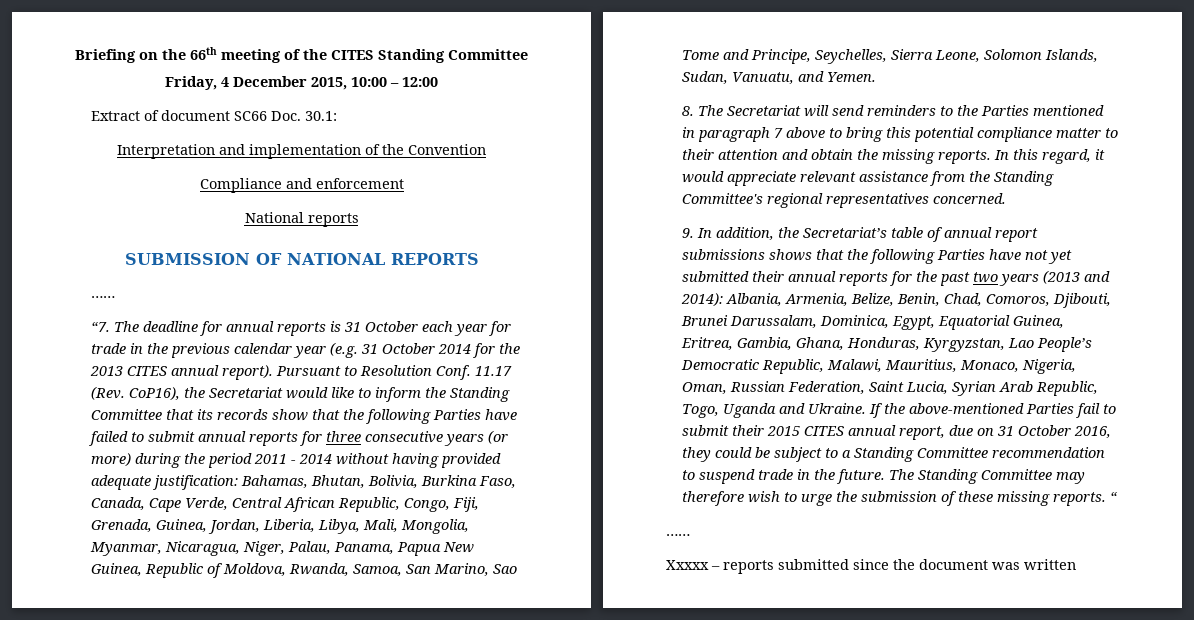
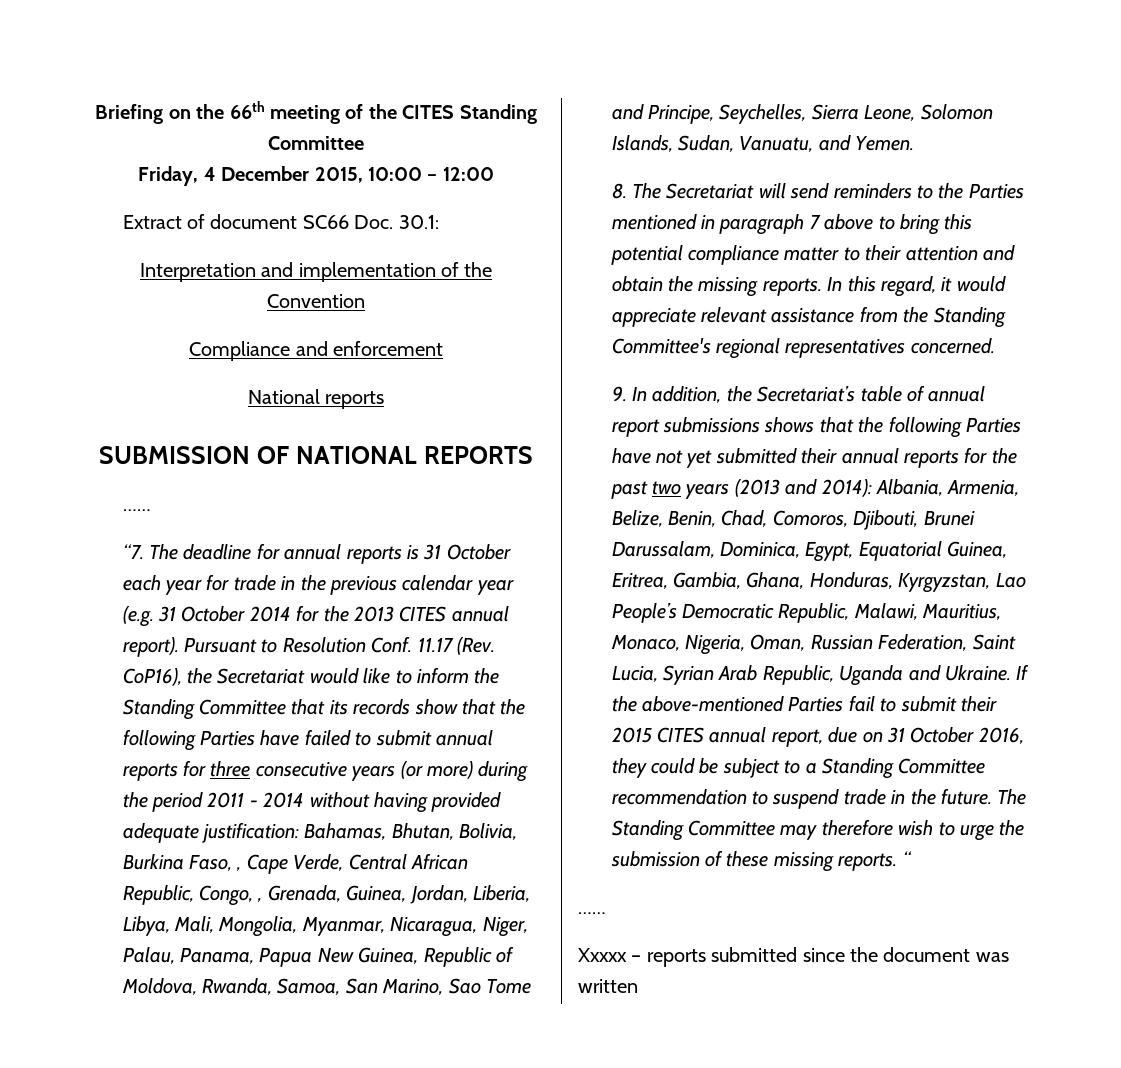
- Bahamas, Bhutan, Bolivia, Burkina Faso, Canada, Cape Verde, Central African Republic, Congo, Fiji, Grenada, Guinea, Jordan, Liberia, Libya, Mali, Mongolia, Myanmar, Nicaragua, Niger, Palau, Panama, Papua New Guinea, Republic of Moldova, Rwanda, Samoa, San Marino, Sao Tome and Principe, Seychelles, Sierra Leone, Solomon Islands, Sudan, Vanuatu, and Yemen.
+ Bahamas, Bhutan, Bolivia, Burkina Faso, , Cape Verde, Central African Republic, Congo, , Grenada, Guinea, Jordan, Liberia, Libya, Mali, Mongolia, Myanmar, Nicaragua, Niger, Palau, Panama, Papua New Guinea, Republic of Moldova, Rwanda, Samoa, San Marino, Sao Tome and Principe, Seychelles, Sierra Leone, Solomon Islands, Sudan, Vanuatu, and Yemen.
- Albania, Armenia, Belize, Benin, Chad, Comoros, Djibouti, Brunei Darussalam, Dominica, Egypt, Equatorial Guinea, Eritrea, Gambia, Ghana, Honduras, Kyrgyzstan, Lao People’s Democratic Republic, Malawi, Mauritius, Monaco, Nigeria, Oman, Russian Federation, Saint Lucia, Syrian Arab Republic, Togo, Uganda and Ukraine.
+ Albania, Armenia, Belize, Benin, Chad, Comoros, Djibouti, Brunei Darussalam, Dominica, Egypt, Equatorial Guinea, Eritrea, Gambia, Ghana, Honduras, Kyrgyzstan, Lao People’s Democratic Republic, Malawi, Mauritius, Monaco, Nigeria, Oman, Russian Federation, Saint Lucia, Syrian Arab Republic, Uganda and Ukraine.

